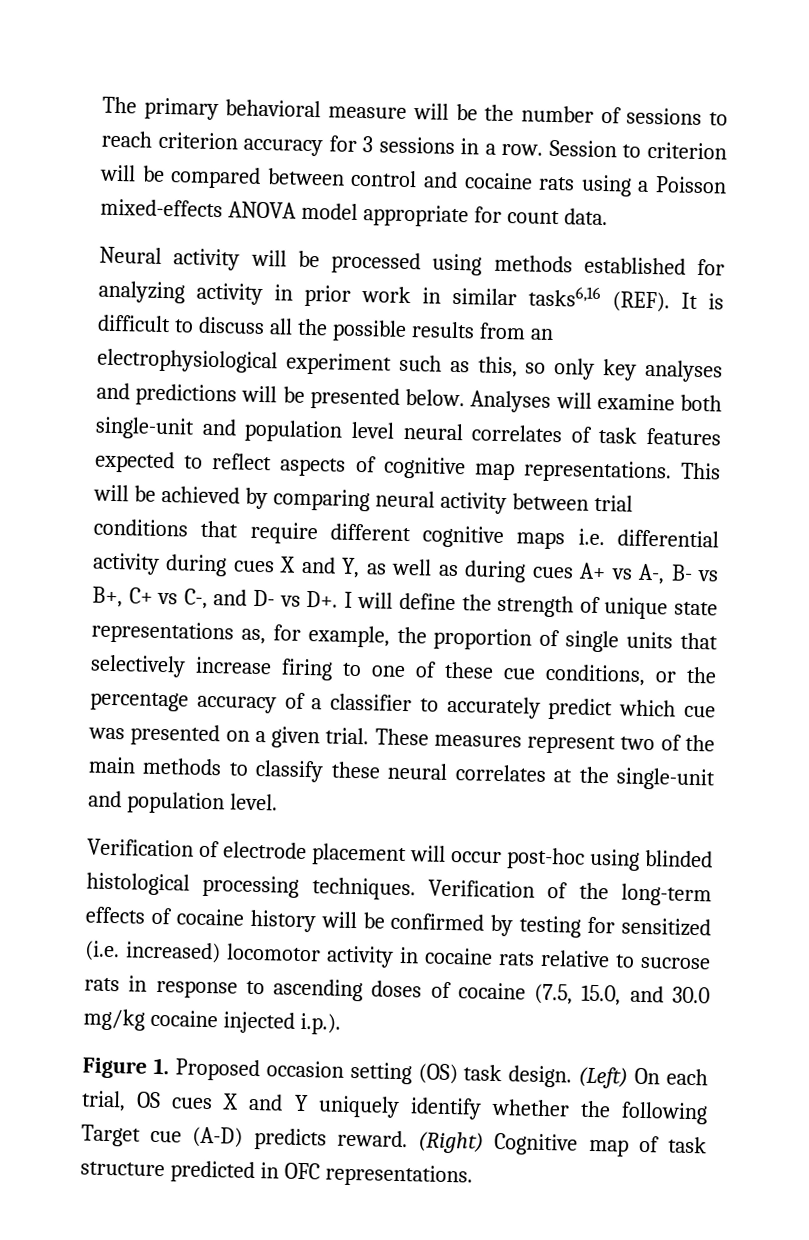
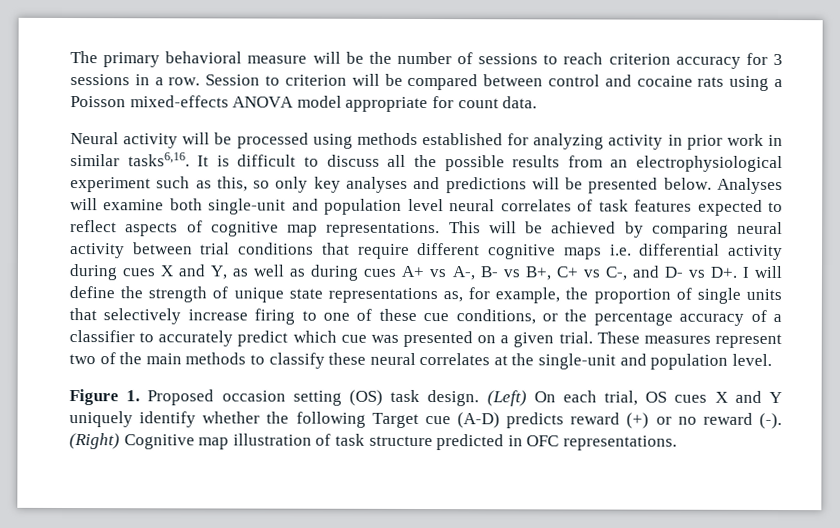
- Neural activity will be processed using methods established for analyzing activity in prior work in similar tasks6,16 (REF).
+ Neural activity will be processed using methods established for analyzing activity in prior work in similar tasks6,16.
- Verification of electrode placement will occur post-hoc using blinded histological processing techniques. Verification of the long-term effects of cocaine history will be confirmed by testing for sensitized (i.e. increased) locomotor activity in cocaine rats relative to sucrose rats in response to ascending doses of cocaine (7.5, 15.0, and 30.0 mg/kg cocaine injected i.p.).
- (Left) On each trial, OS cues X and Y uniquely identify whether the following Target cue (A-D) predicts reward.
+ (Left) On each trial, OS cues X and Y uniquely identify whether the following Target cue (A-D) predicts reward (+) or no reward (-).
- (Right) Cognitive map of task structure predicted in OFC representations.
+ (Right) Cognitive map illustration of task structure predicted in OFC representations.

